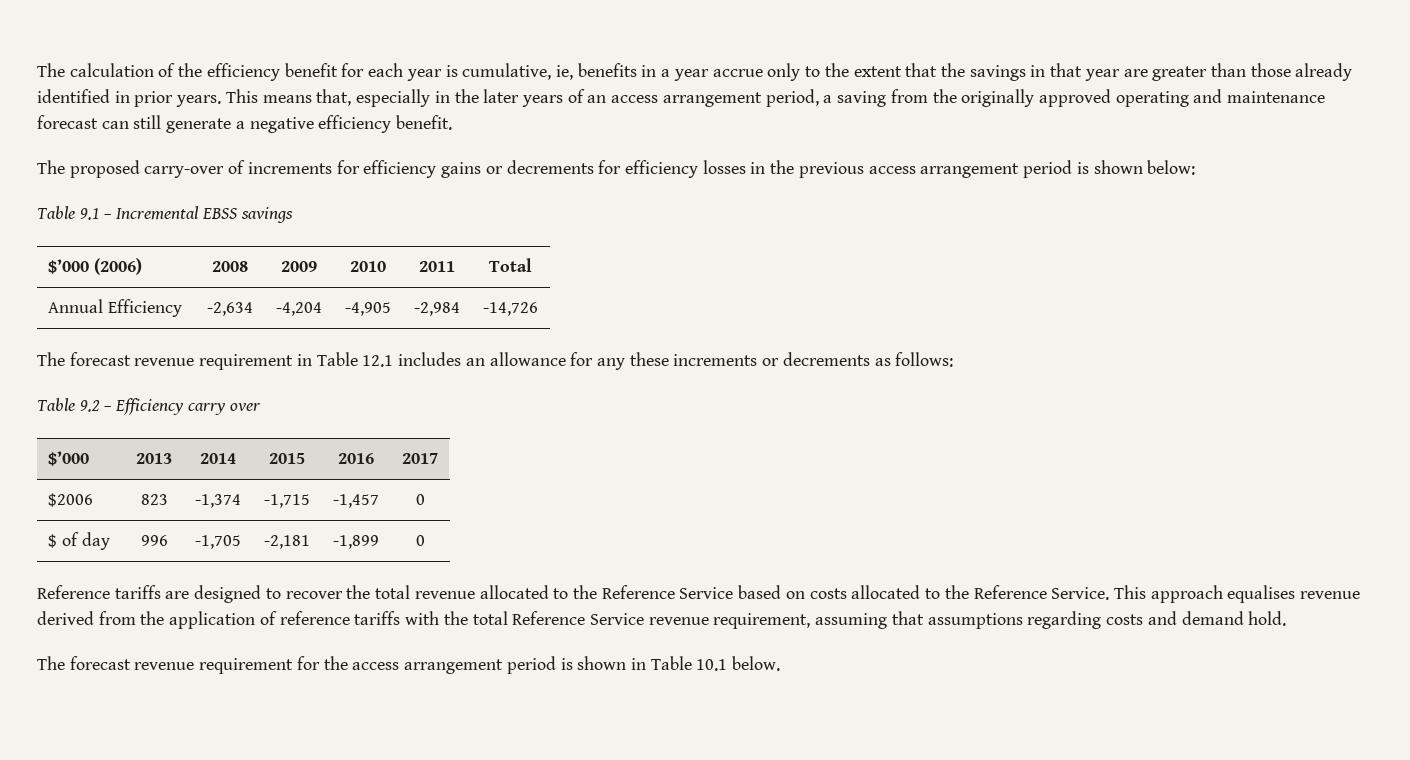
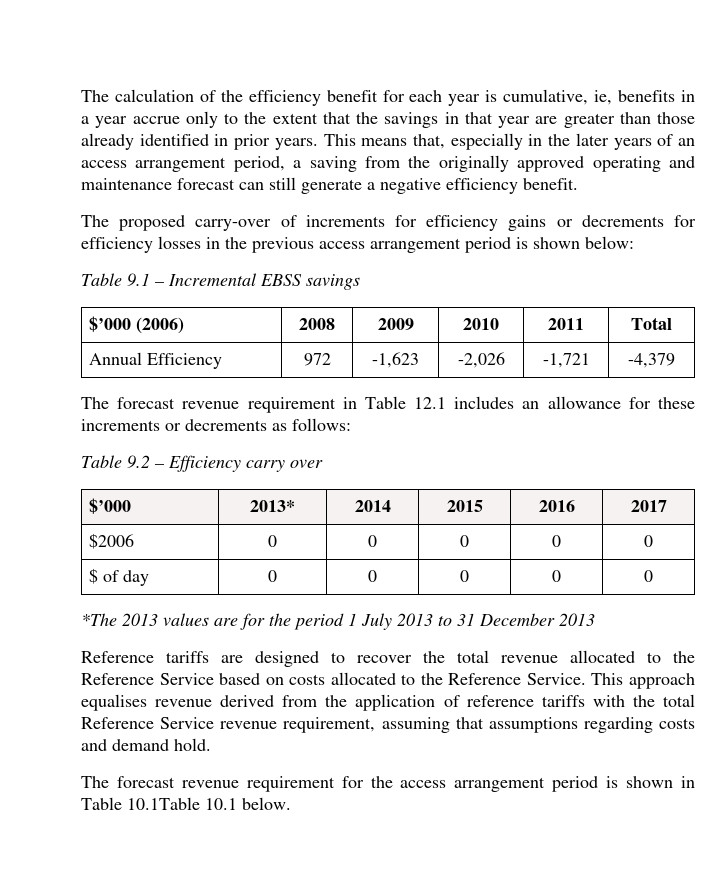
- Annual Efficiency | -2,634 | -4,204 | -4,905 | -2,984 | -14,726
+ Annual Efficiency | 972 | -1,623 | -2,026 | -1,721 | -4,379
- The forecast revenue requirement in Table 12.1 includes an allowance for any these increments or decrements as follows:
+ The forecast revenue requirement in Table 12.1 includes an allowance for these increments or decrements as follows:
- $’000 | 2013 | 2014 | 2015 | 2016 | 2017
+ $’000 | 2013* | 2014 | 2015 | 2016 | 2017
- $2006 | 823 | -1,374 | -1,715 | -1,457 | 0
+ $2006 | 0 | 0 | 0 | 0 | 0
- $ of day | 996 | -1,705 | -2,181 | -1,899 | 0
+ $ of day | 0 | 0 | 0 | 0 | 0
+ *The 2013 values are for the period 1 July 2013 to 31 December 2013
- The forecast revenue requirement for the access arrangement period is shown in Table 10.1 below.
+ The forecast revenue requirement for the access arrangement period is shown in Table 10.1Table 10.1 below.

